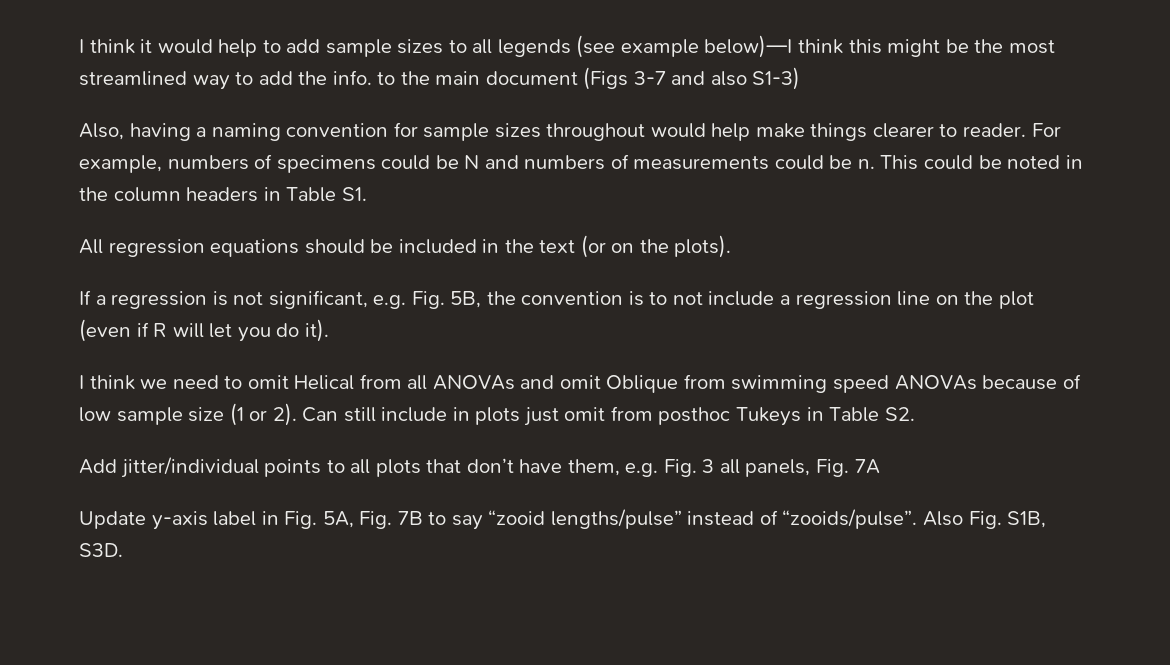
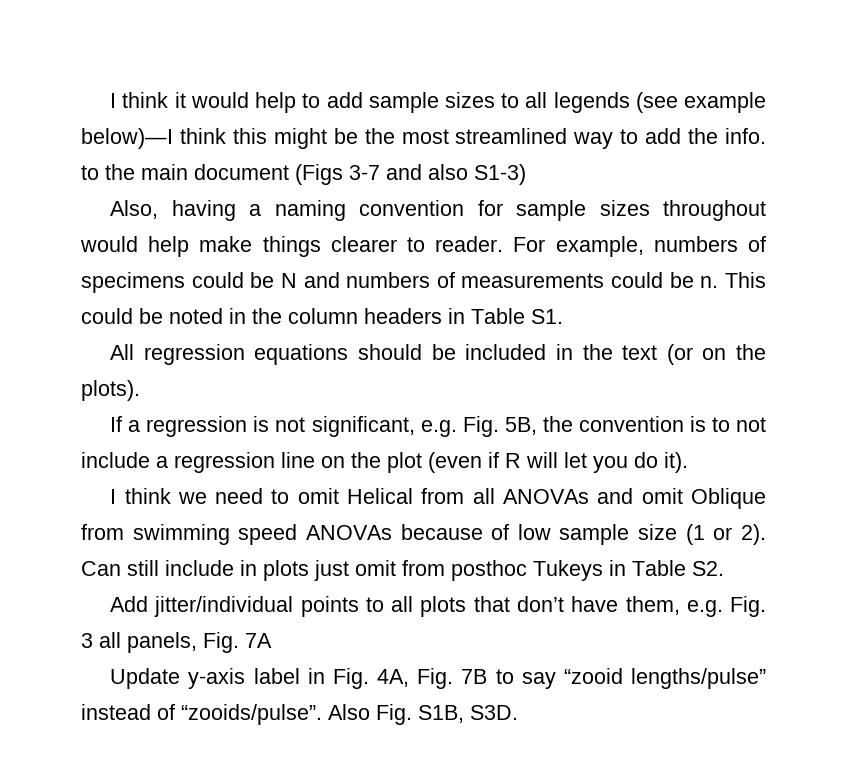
- Update y-axis label in Fig. 5A, Fig. 7B to say “zooid lengths/pulse” instead of “zooids/pulse”.
+ Update y-axis label in Fig. 4A, Fig. 7B to say “zooid lengths/pulse” instead of “zooids/pulse”.

